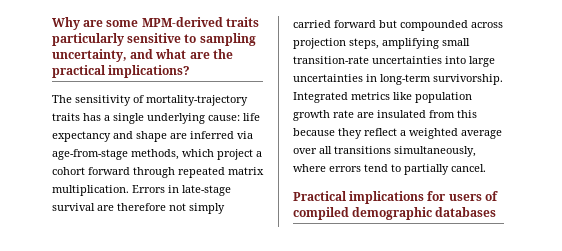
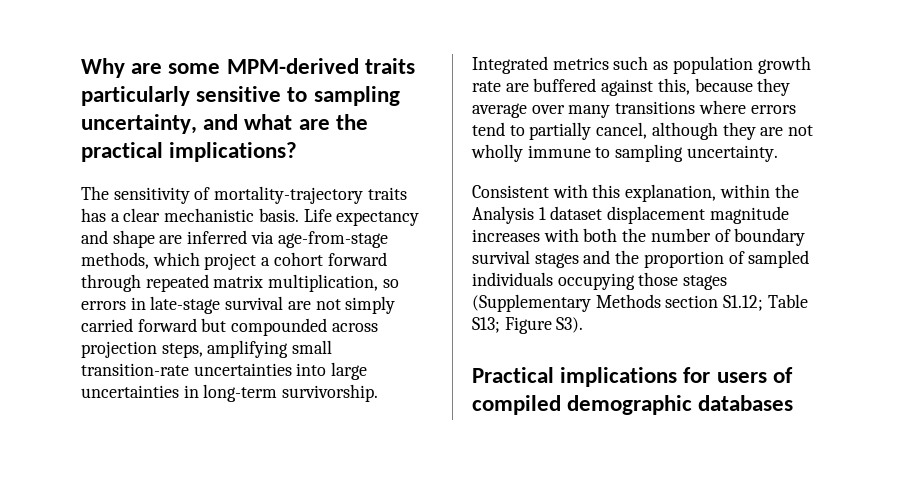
- The sensitivity of mortality-trajectory traits has a single underlying cause: life expectancy and shape are inferred via age-from-stage methods, which project a cohort forward through repeated matrix multiplication. Errors in late-stage survival are therefore not simply carried forward but compounded across projection steps, amplifying small transition-rate uncertainties into large uncertainties in long-term survivorship.
+ The sensitivity of mortality-trajectory traits has a clear mechanistic basis. Life expectancy and shape are inferred via age-from-stage methods, which project a cohort forward through repeated matrix multiplication, so errors in late-stage survival are not simply carried forward but compounded across projection steps, amplifying small transition-rate uncertainties into large uncertainties in long-term survivorship.
- Integrated metrics like population growth rate are insulated from this because they reflect a weighted average over all transitions simultaneously, where errors tend to partially cancel.
+ Integrated metrics such as population growth rate are buffered against this, because they average over many transitions where errors tend to partially cancel, although they are not wholly immune to sampling uncertainty.
+ Consistent with this explanation, within the Analysis 1 dataset displacement magnitude increases with both the number of boundary survival stages and the proportion of sampled individuals occupying those stages (Supplementary Methods section S1.12; Table S13; Figure S3).

